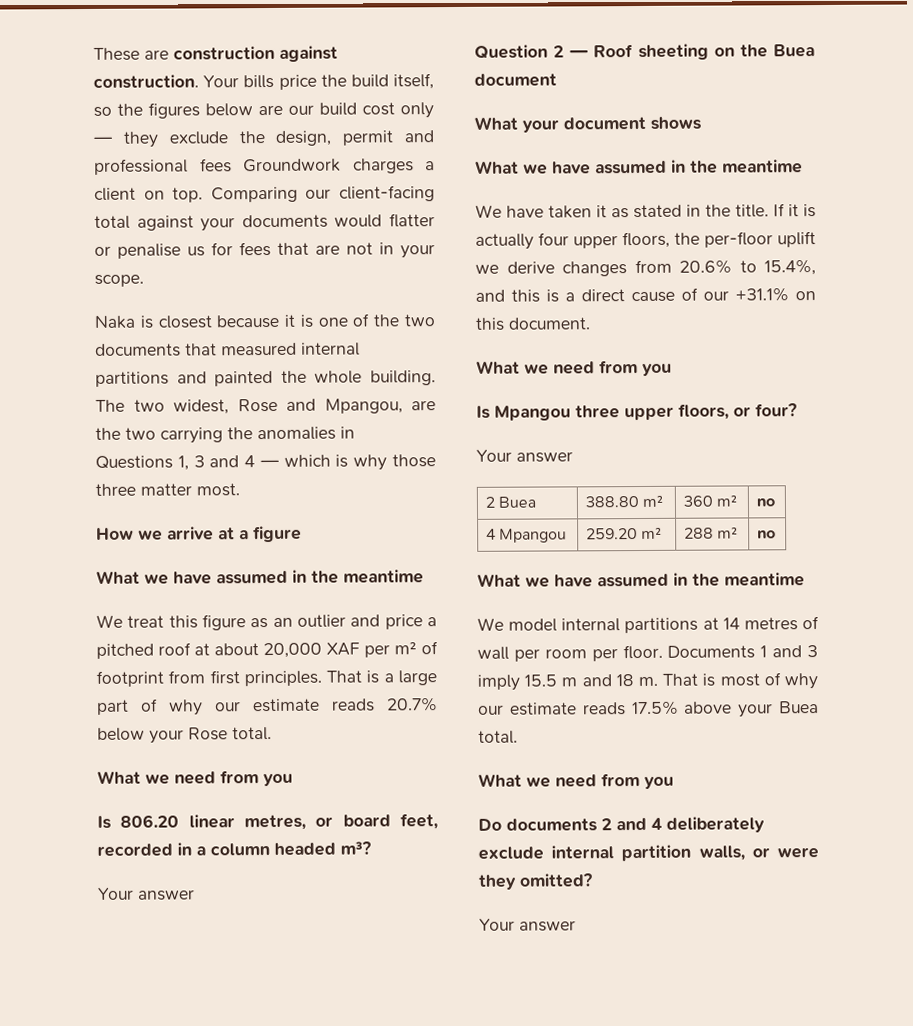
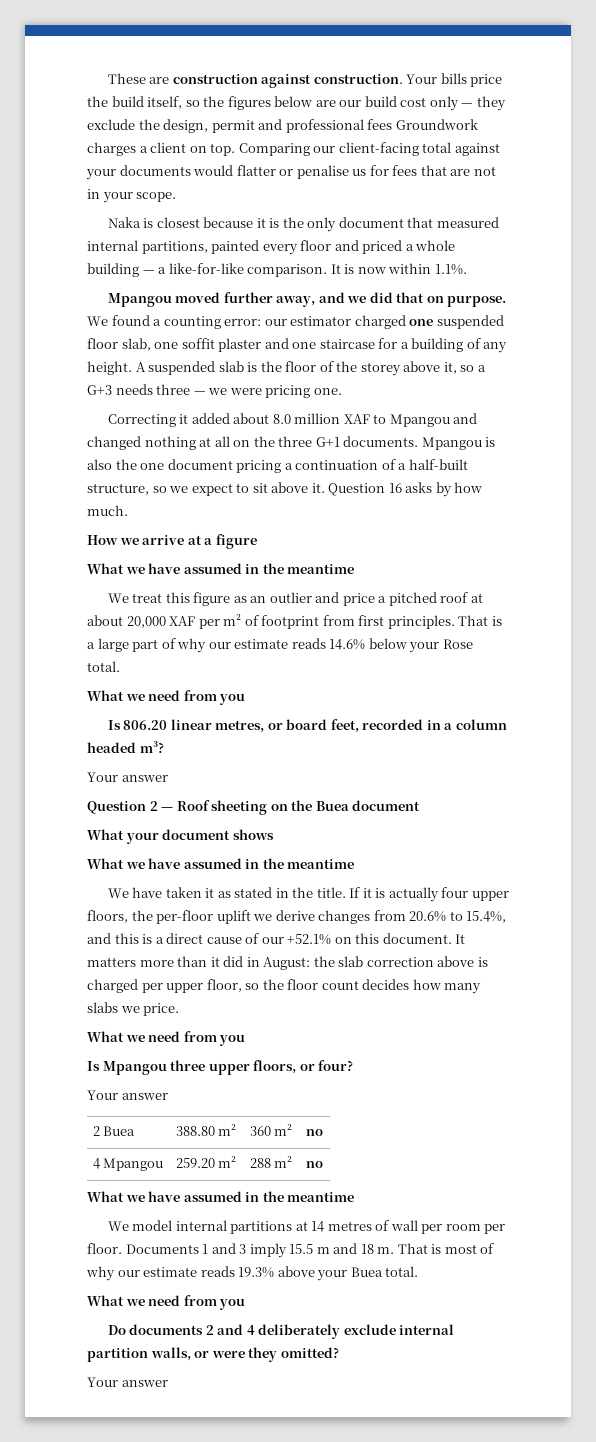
- Naka is closest because it is one of the two documents that measured internal partitions and painted the whole building. The two widest, Rose and Mpangou, are the two carrying the anomalies in Questions 1, 3 and 4 — which is why those three matter most.
+ Naka is closest because it is the only document that measured internal partitions, painted every floor and priced a whole building — a like-for-like comparison. It is now within 1.1%.
+ Mpangou moved further away, and we did that on purpose. We found a counting error: our estimator charged one suspended floor slab, one soffit plaster and one staircase for a building of any height. A suspended slab is the floor of the storey above it, so a G+3 needs three — we were pricing one.
+ Correcting it added about 8.0 million XAF to Mpangou and changed nothing at all on the three G+1 documents. Mpangou is also the one document pricing a continuation of a half-built structure, so we expect to sit above it. Question 16 asks by how much.
- That is a large part of why our estimate reads 20.7% below your Rose total.
+ That is a large part of why our estimate reads 14.6% below your Rose total.
- If it is actually four upper floors, the per-floor uplift we derive changes from 20.6% to 15.4%, and this is a direct cause of our +31.1% on this document.
+ If it is actually four upper floors, the per-floor uplift we derive changes from 20.6% to 15.4%, and this is a direct cause of our +52.1% on this document. It matters more than it did in August: the slab correction above is charged per upper floor, so the floor count decides how many slabs we price.
- That is most of why our estimate reads 17.5% above your Buea total.
+ That is most of why our estimate reads 19.3% above your Buea total.

